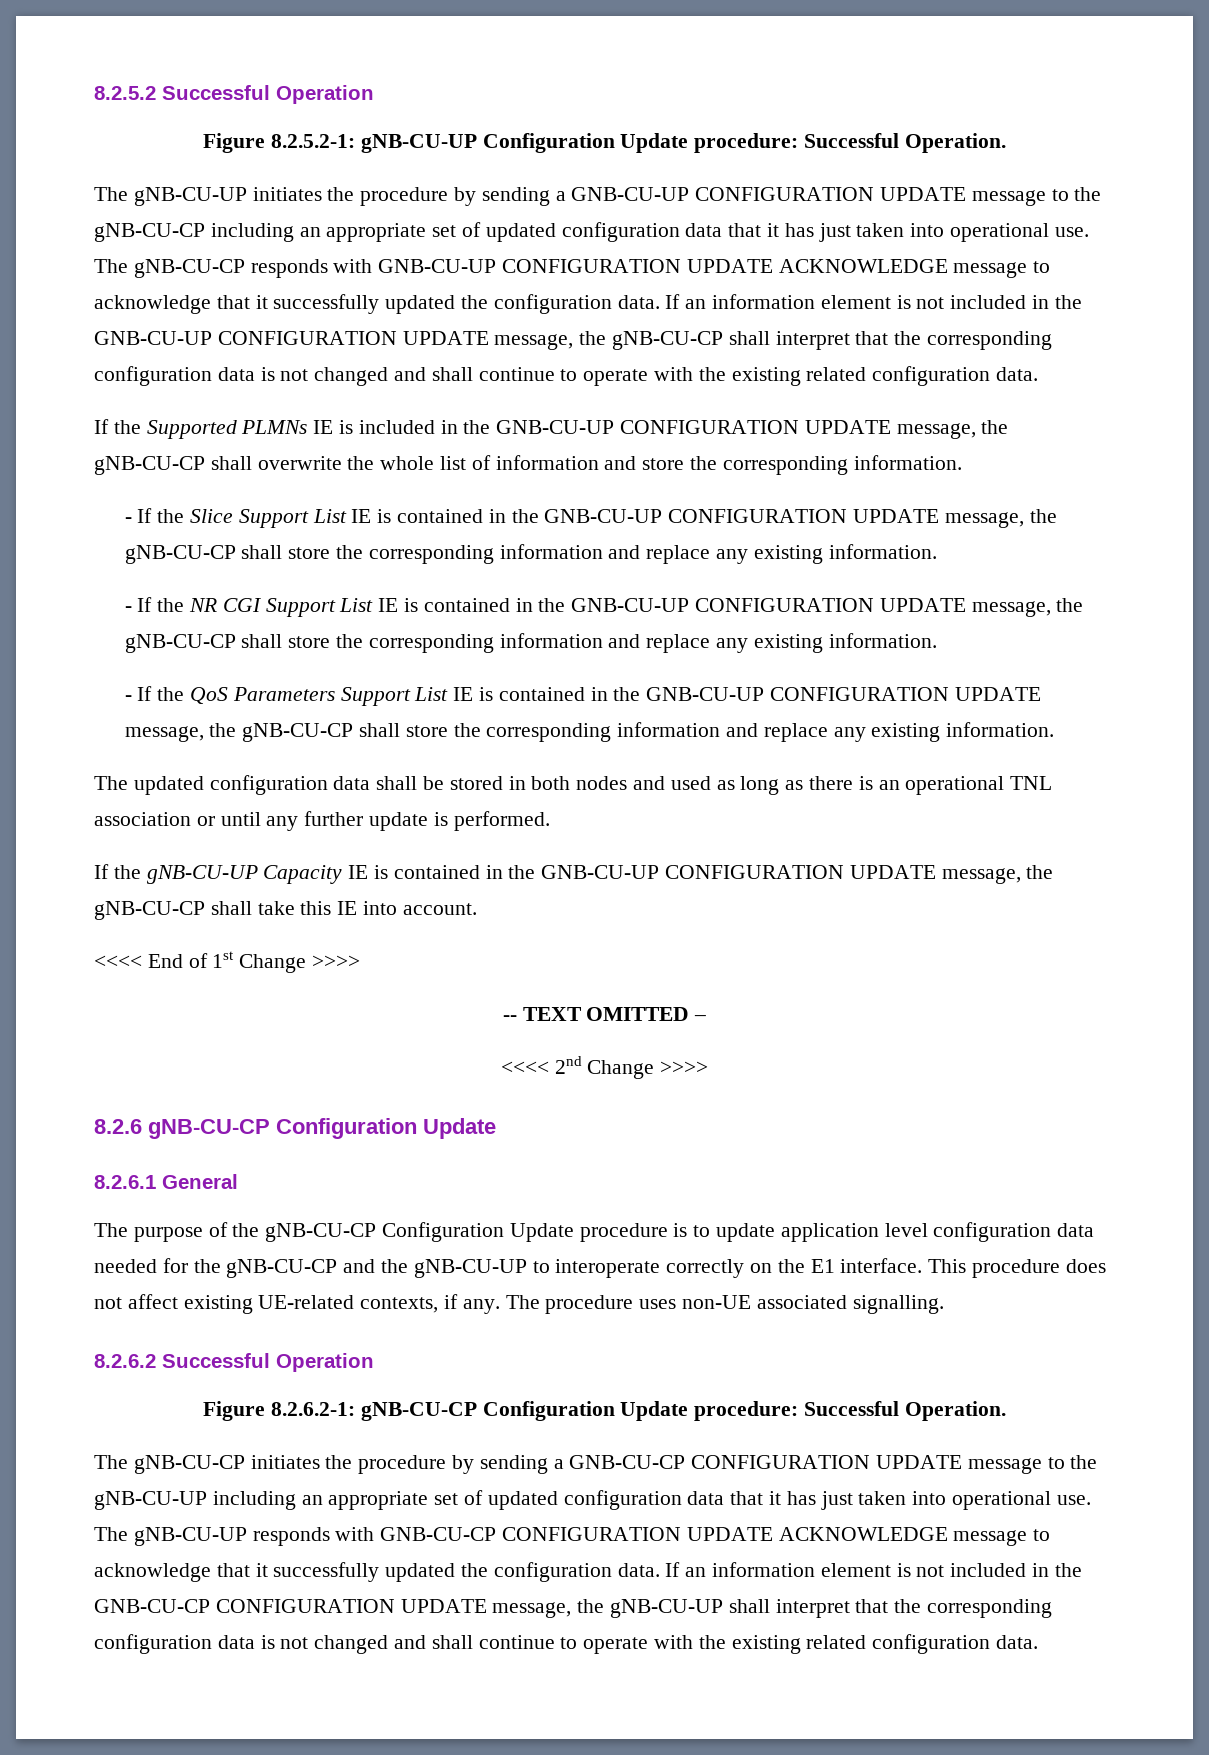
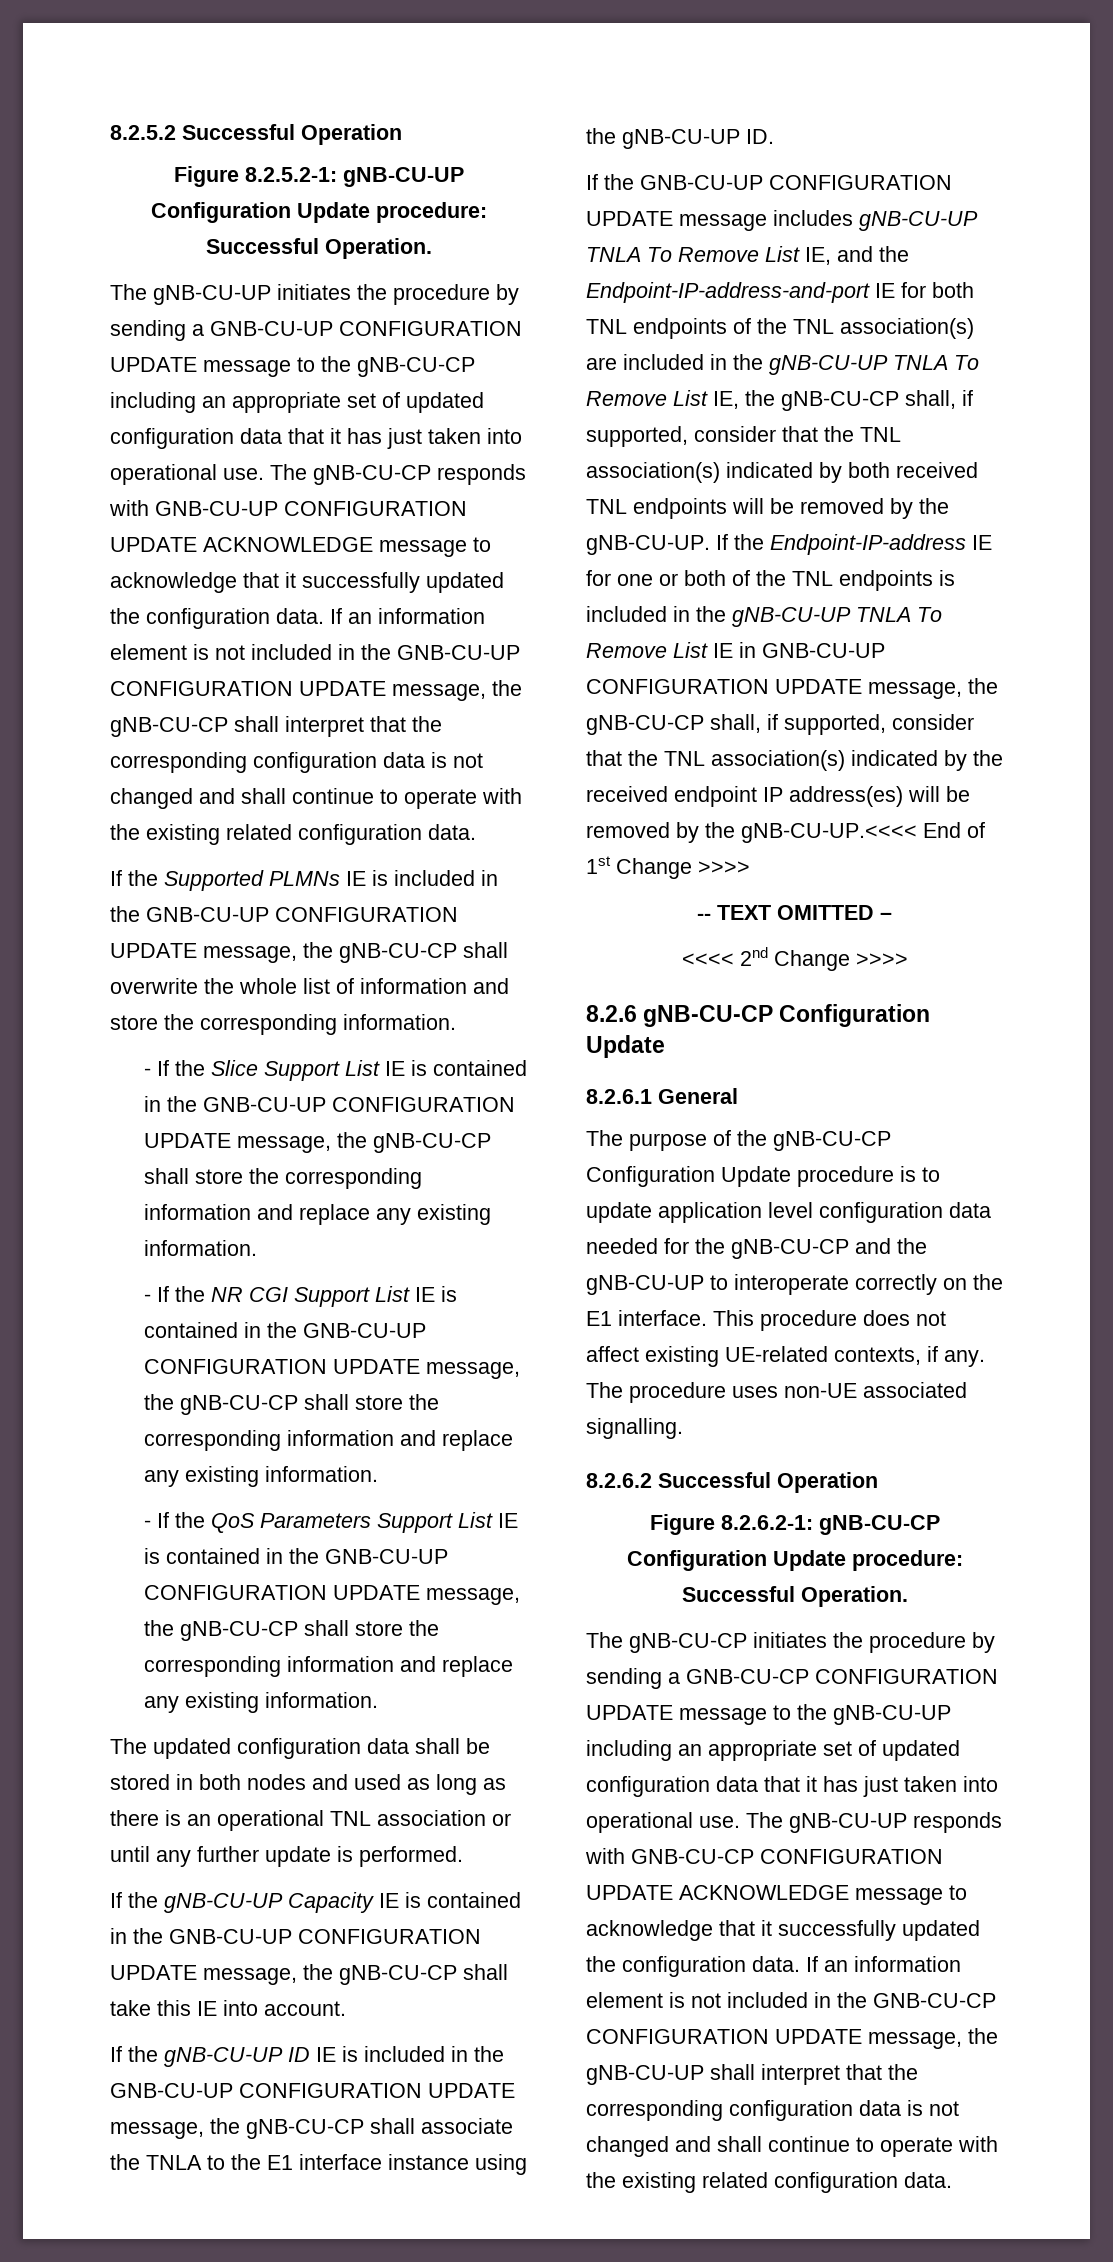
- <<<< End of 1st Change >>>>
+ If the gNB-CU-UP ID IE is included in the GNB-CU-UP CONFIGURATION UPDATE message, the gNB-CU-CP shall associate the TNLA to the E1 interface instance using the gNB-CU-UP ID.
+ If the GNB-CU-UP CONFIGURATION UPDATE message includes gNB-CU-UP TNLA To Remove List IE, and the Endpoint-IP-address-and-port IE for both TNL endpoints of the TNL association(s) are included in the gNB-CU-UP TNLA To Remove List IE, the gNB-CU-CP shall, if supported, consider that the TNL association(s) indicated by both received TNL endpoints will be removed by the gNB-CU-UP. If the Endpoint-IP-address IE for one or both of the TNL endpoints is included in the gNB-CU-UP TNLA To Remove List IE in GNB-CU-UP CONFIGURATION UPDATE message, the gNB-CU-CP shall, if supported, consider that the TNL association(s) indicated by the received endpoint IP address(es) will be removed by the gNB-CU-UP.<<<< End of 1st Change >>>>

